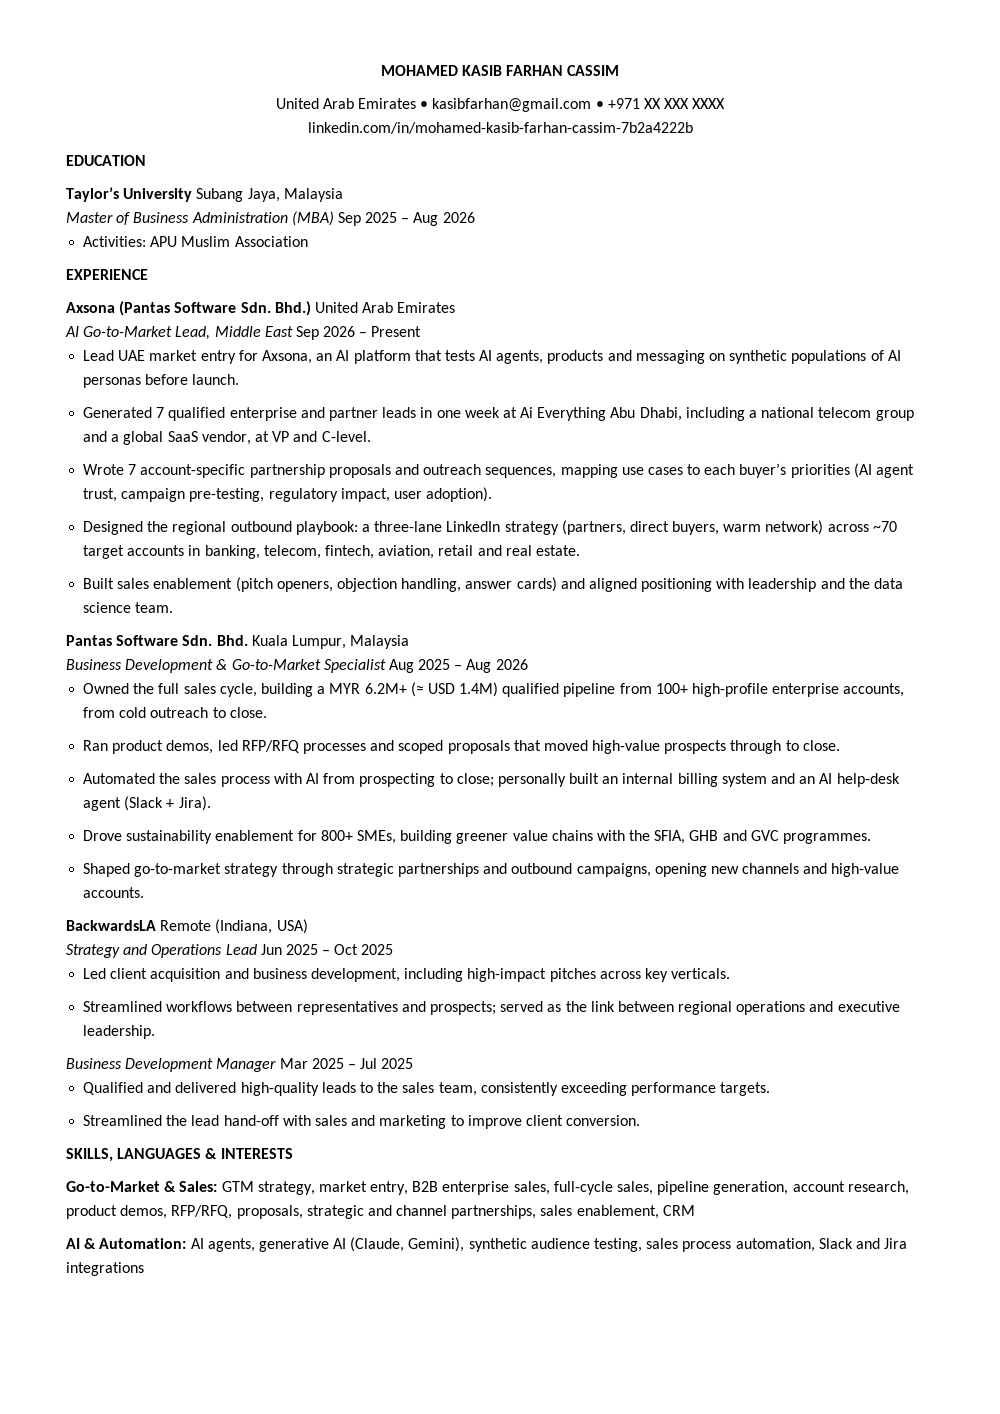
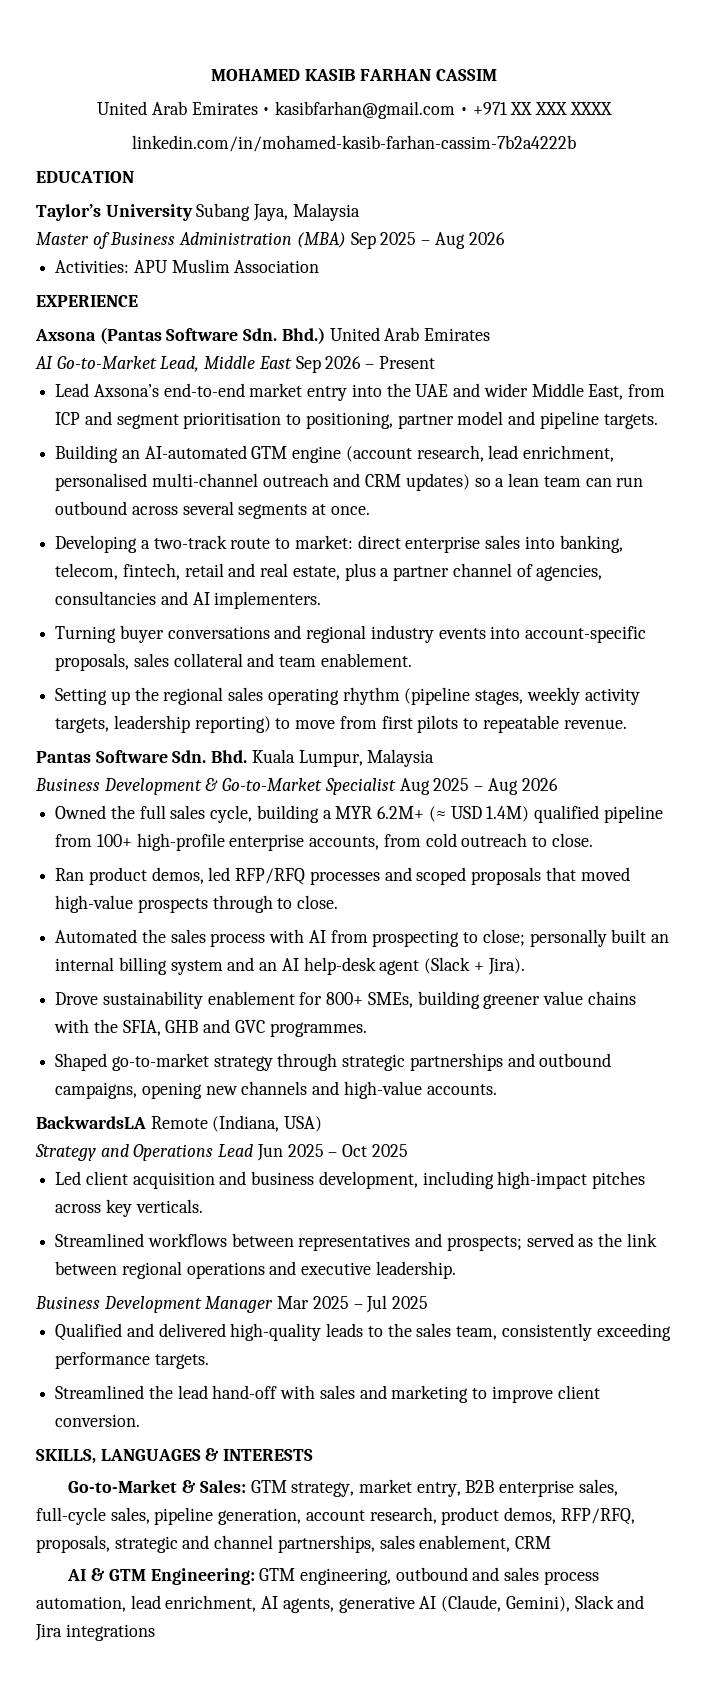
- Lead UAE market entry for Axsona, an AI platform that tests AI agents, products and messaging on synthetic populations of AI personas before launch.
- Generated 7 qualified enterprise and partner leads in one week at Ai Everything Abu Dhabi, including a national telecom group and a global SaaS vendor, at VP and C-level.
- Wrote 7 account-specific partnership proposals and outreach sequences, mapping use cases to each buyer’s priorities (AI agent trust, campaign pre-testing, regulatory impact, user adoption).
- Designed the regional outbound playbook: a three-lane LinkedIn strategy (partners, direct buyers, warm network) across ~70 target accounts in banking, telecom, fintech, aviation, retail and real estate.
- Built sales enablement (pitch openers, objection handling, answer cards) and aligned positioning with leadership and the data science team.
+ Lead Axsona’s end-to-end market entry into the UAE and wider Middle East, from ICP and segment prioritisation to positioning, partner model and pipeline targets.
+ Building an AI-automated GTM engine (account research, lead enrichment, personalised multi-channel outreach and CRM updates) so a lean team can run outbound across several segments at once.
+ Developing a two-track route to market: direct enterprise sales into banking, telecom, fintech, retail and real estate, plus a partner channel of agencies, consultancies and AI implementers.
+ Turning buyer conversations and regional industry events into account-specific proposals, sales collateral and team enablement.
+ Setting up the regional sales operating rhythm (pipeline stages, weekly activity targets, leadership reporting) to move from first pilots to repeatable revenue.
- AI & Automation: AI agents, generative AI (Claude, Gemini), synthetic audience testing, sales process automation, Slack and Jira integrations
+ AI & GTM Engineering: GTM engineering, outbound and sales process automation, lead enrichment, AI agents, generative AI (Claude, Gemini), Slack and Jira integrations

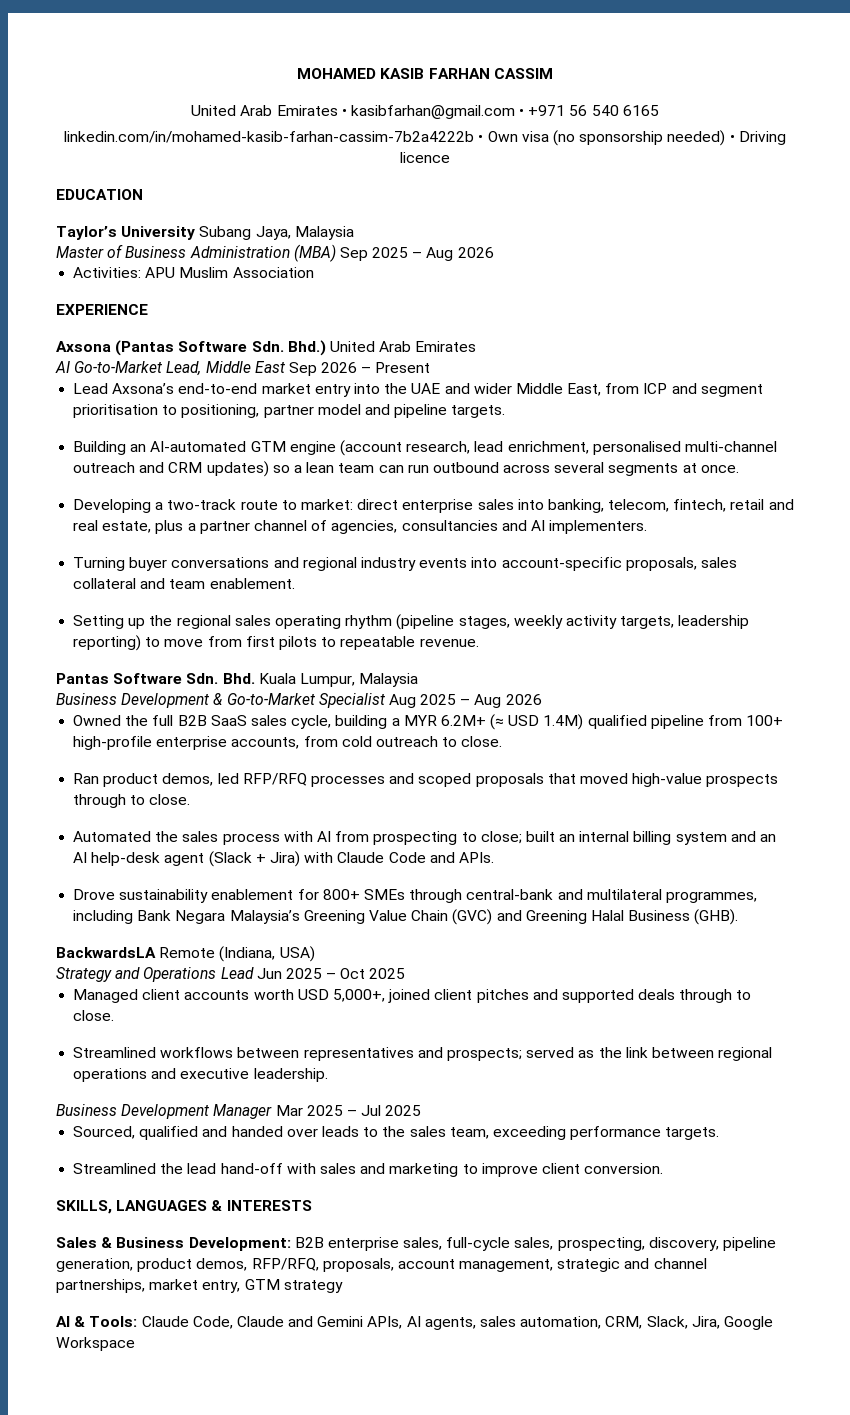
- United Arab Emirates • kasibfarhan@gmail.com • +971 XX XXX XXXX
- linkedin.com/in/mohamed-kasib-farhan-cassim-7b2a4222b
+ United Arab Emirates • kasibfarhan@gmail.com • +971 56 540 6165
+ linkedin.com/in/mohamed-kasib-farhan-cassim-7b2a4222b • Own visa (no sponsorship needed) • Driving licence
- Owned the full sales cycle, building a MYR 6.2M+ (≈ USD 1.4M) qualified pipeline from 100+ high-profile enterprise accounts, from cold outreach to close.
+ Owned the full B2B SaaS sales cycle, building a MYR 6.2M+ (≈ USD 1.4M) qualified pipeline from 100+ high-profile enterprise accounts, from cold outreach to close.
- Automated the sales process with AI from prospecting to close; personally built an internal billing system and an AI help-desk agent (Slack + Jira).
+ Automated the sales process with AI from prospecting to close; built an internal billing system and an AI help-desk agent (Slack + Jira) with Claude Code and APIs.
- Drove sustainability enablement for 800+ SMEs, building greener value chains with the SFIA, GHB and GVC programmes.
- Shaped go-to-market strategy through strategic partnerships and outbound campaigns, opening new channels and high-value accounts.
+ Drove sustainability enablement for 800+ SMEs through central-bank and multilateral programmes, including Bank Negara Malaysia’s Greening Value Chain (GVC) and Greening Halal Business (GHB).
- Led client acquisition and business development, including high-impact pitches across key verticals.
+ Managed client accounts worth USD 5,000+, joined client pitches and supported deals through to close.
- Qualified and delivered high-quality leads to the sales team, consistently exceeding performance targets.
+ Sourced, qualified and handed over leads to the sales team, exceeding performance targets.
- Go-to-Market & Sales: GTM strategy, market entry, B2B enterprise sales, full-cycle sales, pipeline generation, account research, product demos, RFP/RFQ, proposals, strategic and channel partnerships, sales enablement, CRM
- AI & GTM Engineering: GTM engineering, outbound and sales process automation, lead enrichment, AI agents, generative AI (Claude, Gemini), Slack and Jira integrations
+ Sales & Business Development: B2B enterprise sales, full-cycle sales, prospecting, discovery, pipeline generation, product demos, RFP/RFQ, proposals, account management, strategic and channel partnerships, market entry, GTM strategy
+ AI & Tools: Claude Code, Claude and Gemini APIs, AI agents, sales automation, CRM, Slack, Jira, Google Workspace

